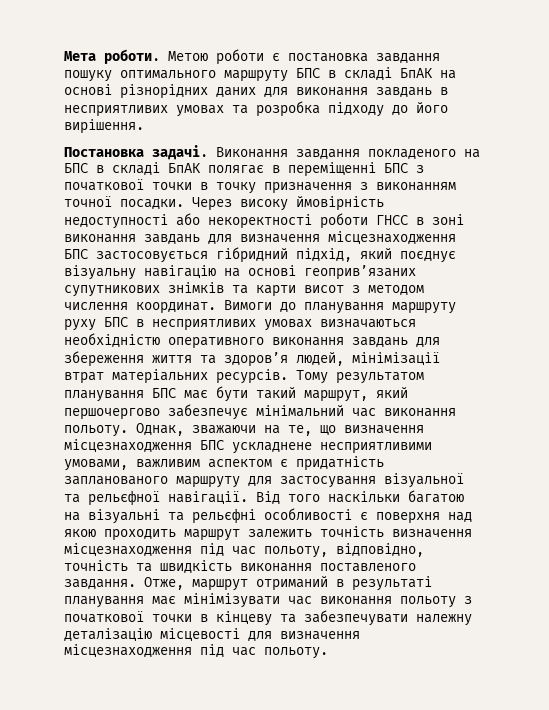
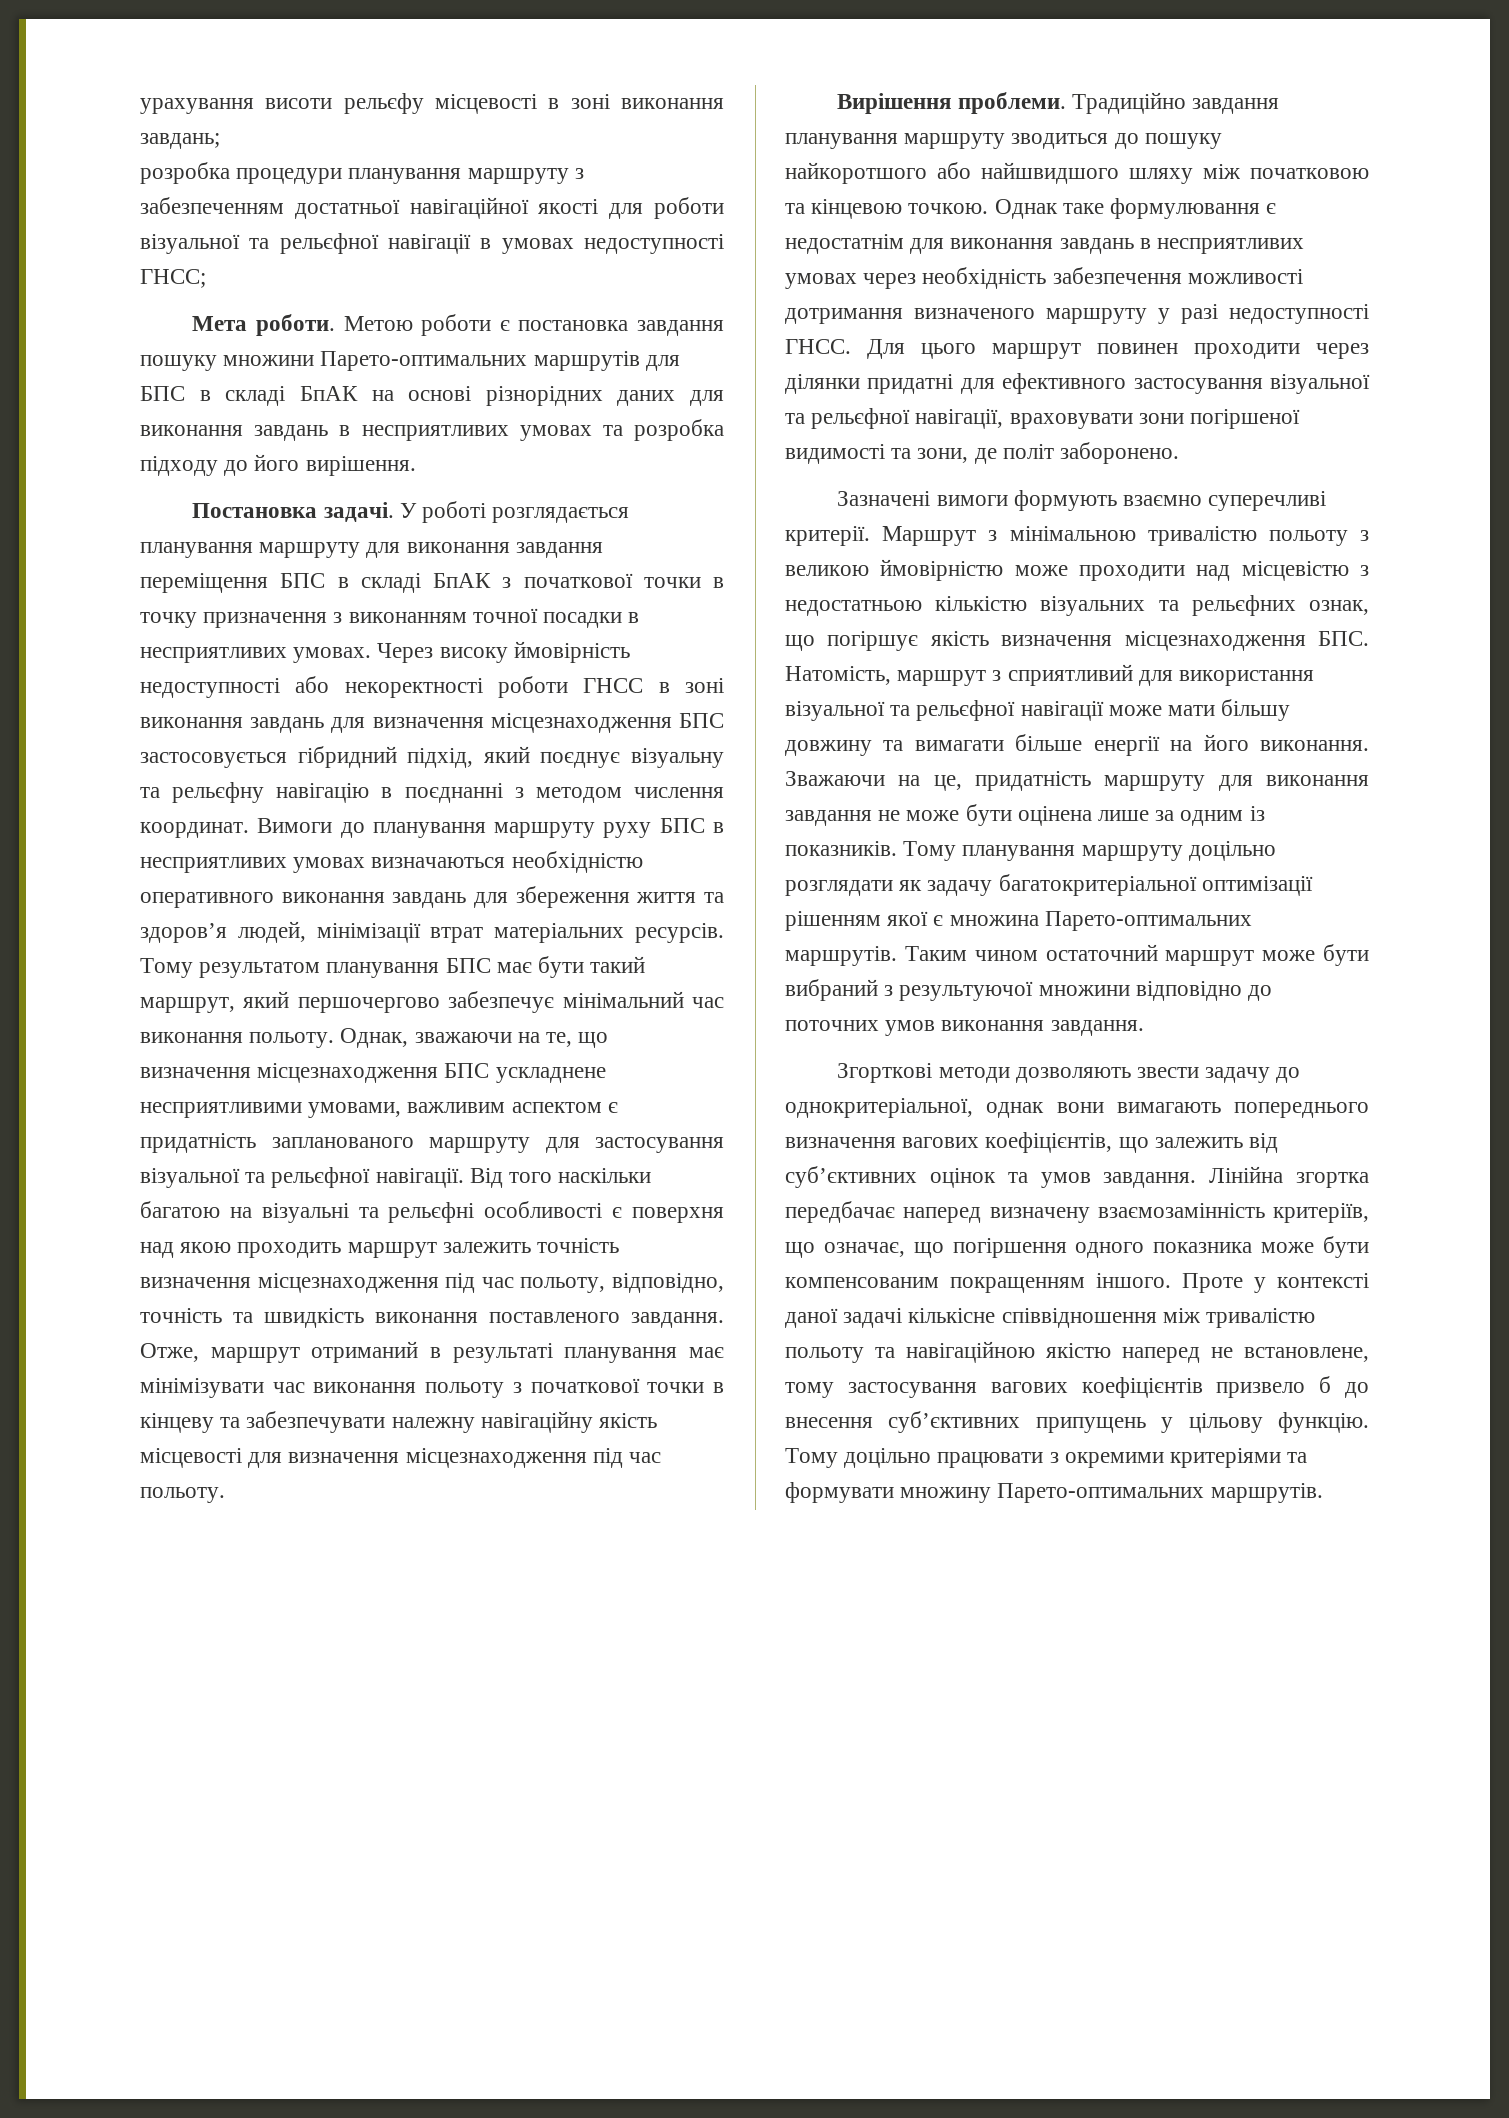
+ урахування висоти рельєфу місцевості в зоні виконання завдань;
+ розробка процедури планування маршруту з забезпеченням достатньої навігаційної якості для роботи візуальної та рельєфної навігації в умовах недоступності ГНСС;
- Метою роботи є постановка завдання пошуку оптимального маршруту БПС в складі БпАК на основі різнорідних даних для виконання завдань в несприятливих умовах та розробка підходу до його вирішення.
+ Метою роботи є постановка завдання пошуку множини Парето-оптимальних маршрутів для БПС в складі БпАК на основі різнорідних даних для виконання завдань в несприятливих умовах та розробка підходу до його вирішення.
- Виконання завдання покладеного на БПС в складі БпАК полягає в переміщенні БПС з початкової точки в точку призначення з виконанням точної посадки.
+ У роботі розглядається планування маршруту для виконання завдання переміщення БПС в складі БпАК з початкової точки в точку призначення з виконанням точної посадки в несприятливих умовах.
- Через високу ймовірність недоступності або некоректності роботи ГНСС в зоні виконання завдань для визначення місцезнаходження БПС застосовується гібридний підхід, який поєднує візуальну навігацію на основі геоприв’язаних супутникових знімків та карти висот з методом числення координат.
+ Через високу ймовірність недоступності або некоректності роботи ГНСС в зоні виконання завдань для визначення місцезнаходження БПС застосовується гібридний підхід, який поєднує візуальну та рельєфну навігацію в поєднанні з методом числення координат.
- Отже, маршрут отриманий в результаті планування має мінімізувати час виконання польоту з початкової точки в кінцеву та забезпечувати належну деталізацію місцевості для визначення місцезнаходження під час польоту.
+ Отже, маршрут отриманий в результаті планування має мінімізувати час виконання польоту з початкової точки в кінцеву та забезпечувати належну навігаційну якість місцевості для визначення місцезнаходження під час польоту.
+ Вирішення проблеми. Традиційно завдання планування маршруту зводиться до пошуку найкоротшого або найшвидшого шляху між початковою та кінцевою точкою. Однак таке формулювання є недостатнім для виконання завдань в несприятливих умовах через необхідність забезпечення можливості дотримання визначеного маршруту у разі недоступності ГНСС. Для цього маршрут повинен проходити через ділянки придатні для ефективного застосування візуальної та рельєфної навігації, враховувати зони погіршеної видимості та зони, де політ заборонено.
+ Зазначені вимоги формують взаємно суперечливі критерії. Маршрут з мінімальною тривалістю польоту з великою ймовірністю може проходити над місцевістю з недостатньою кількістю візуальних та рельєфних ознак, що погіршує якість визначення місцезнаходження БПС. Натомість, маршрут з сприятливий для використання візуальної та рельєфної навігації може мати більшу довжину та вимагати більше енергії на його виконання. Зважаючи на це, придатність маршруту для виконання завдання не може бути оцінена лише за одним із показників. Тому планування маршруту доцільно розглядати як задачу багатокритеріальної оптимізації рішенням якої є множина Парето-оптимальних маршрутів. Таким чином остаточний маршрут може бути вибраний з результуючої множини відповідно до поточних умов виконання завдання.
+ Згорткові методи дозволяють звести задачу до однокритеріальної, однак вони вимагають попереднього визначення вагових коефіцієнтів, що залежить від суб’єктивних оцінок та умов завдання. Лінійна згортка передбачає наперед визначену взаємозамінність критеріїв, що означає, що погіршення одного показника може бути компенсованим покращенням іншого. Проте у контексті даної задачі кількісне співвідношення між тривалістю польоту та навігаційною якістю наперед не встановлене, тому застосування вагових коефіцієнтів призвело б до внесення суб’єктивних припущень у цільову функцію. Тому доцільно працювати з окремими критеріями та формувати множину Парето-оптимальних маршрутів.

